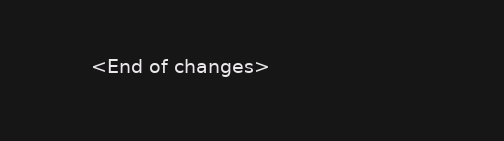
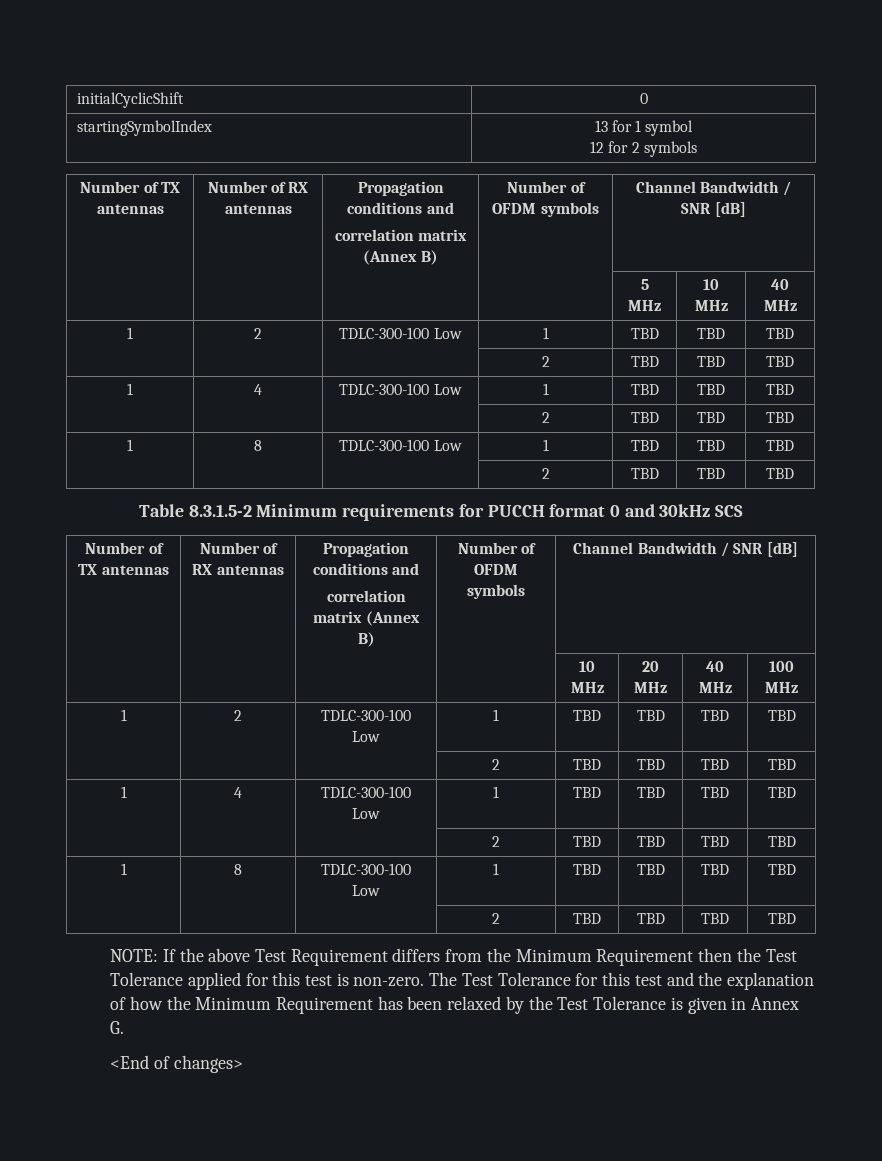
+ initialCyclicShift | 0
+ startingSymbolIndex | 13 for 1 symbol
+ 12 for 2 symbols
+ Number of TX antennas | Number of RX antennas | Propagation conditions and
+ correlation matrix (Annex B) | Number of OFDM symbols | Channel Bandwidth / SNR [dB]
+ | | | | 5 MHz | 10 MHz | 40 MHz
+ 1 | 2 | TDLC-300-100 Low | 1 | TBD | TBD | TBD
+ | | | 2 | TBD | TBD | TBD
+ 1 | 4 | TDLC-300-100 Low | 1 | TBD | TBD | TBD
+ | | | 2 | TBD | TBD | TBD
+ 1 | 8 | TDLC-300-100 Low | 1 | TBD | TBD | TBD
+ | | | 2 | TBD | TBD | TBD
+ Table 8.3.1.5-2 Minimum requirements for PUCCH format 0 and 30kHz SCS
+ Number of TX antennas | Number of RX antennas | Propagation conditions and
+ correlation matrix (Annex B) | Number of OFDM symbols | Channel Bandwidth / SNR [dB]
+ | | | | 10 MHz | 20 MHz | 40 MHz | 100 MHz
+ 1 | 2 | TDLC-300-100 Low | 1 | TBD | TBD | TBD | TBD
+ | | | 2 | TBD | TBD | TBD | TBD
+ 1 | 4 | TDLC-300-100 Low | 1 | TBD | TBD | TBD | TBD
+ | | | 2 | TBD | TBD | TBD | TBD
+ 1 | 8 | TDLC-300-100 Low | 1 | TBD | TBD | TBD | TBD
+ | | | 2 | TBD | TBD | TBD | TBD
+ NOTE: If the above Test Requirement differs from the Minimum Requirement then the Test Tolerance applied for this test is non-zero. The Test Tolerance for this test and the explanation of how the Minimum Requirement has been relaxed by the Test Tolerance is given in Annex G.

